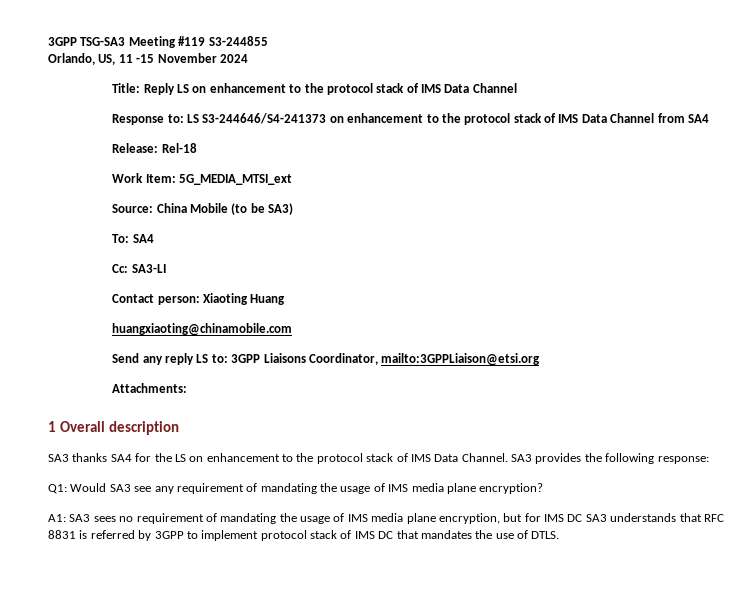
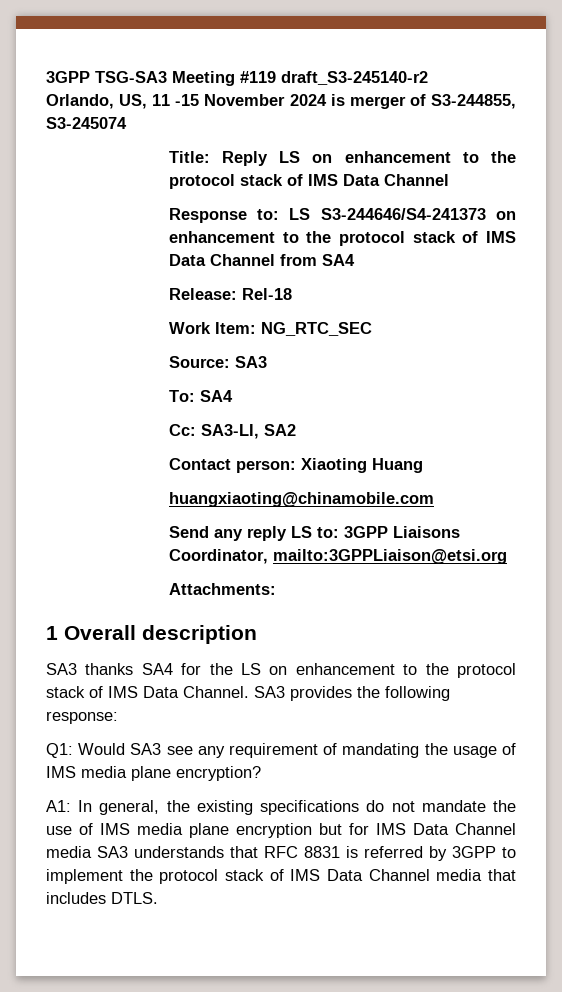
- 3GPP TSG-SA3 Meeting #119 S3-244855
+ 3GPP TSG-SA3 Meeting #119 draft_S3-245140-r2
- Orlando, US, 11 -15 November 2024
+ Orlando, US, 11 -15 November 2024 is merger of S3-244855, S3-245074
- Work Item: 5G_MEDIA_MTSI_ext
+ Work Item: NG_RTC_SEC
- Source: China Mobile (to be SA3)
+ Source: SA3
- Cc: SA3-LI
+ Cc: SA3-LI, SA2
- A1: SA3 sees no requirement of mandating the usage of IMS media plane encryption, but for IMS DC SA3 understands that RFC 8831 is referred by 3GPP to implement protocol stack of IMS DC that mandates the use of DTLS.
+ A1: In general, the existing specifications do not mandate the use of IMS media plane encryption but for IMS Data Channel media SA3 understands that RFC 8831 is referred by 3GPP to implement the protocol stack of IMS Data Channel media that includes DTLS.

